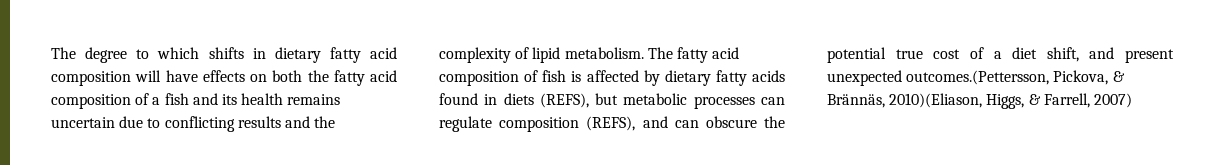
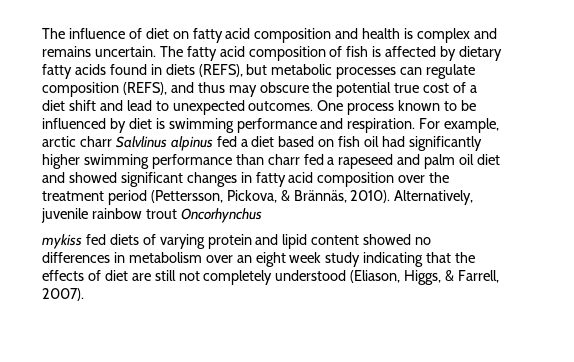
- The degree to which shifts in dietary fatty acid composition will have effects on both the fatty acid composition of a fish and its health remains uncertain due to conflicting results and the complexity of lipid metabolism.
+ The influence of diet on fatty acid composition and health is complex and remains uncertain.
- The fatty acid composition of fish is affected by dietary fatty acids found in diets (REFS), but metabolic processes can regulate composition (REFS), and can obscure the potential true cost of a diet shift, and present unexpected outcomes.(Pettersson, Pickova, & Brännäs, 2010)(Eliason, Higgs, & Farrell, 2007)
+ The fatty acid composition of fish is affected by dietary fatty acids found in diets (REFS), but metabolic processes can regulate composition (REFS), and thus may obscure the potential true cost of a diet shift and lead to unexpected outcomes. One process known to be influenced by diet is swimming performance and respiration. For example, arctic charr Salvlinus alpinus fed a diet based on fish oil had significantly higher swimming performance than charr fed a rapeseed and palm oil diet and showed significant changes in fatty acid composition over the treatment period (Pettersson, Pickova, & Brännäs, 2010). Alternatively, juvenile rainbow trout Oncorhynchus
+ mykiss fed diets of varying protein and lipid content showed no differences in metabolism over an eight week study indicating that the effects of diet are still not completely understood (Eliason, Higgs, & Farrell, 2007).

